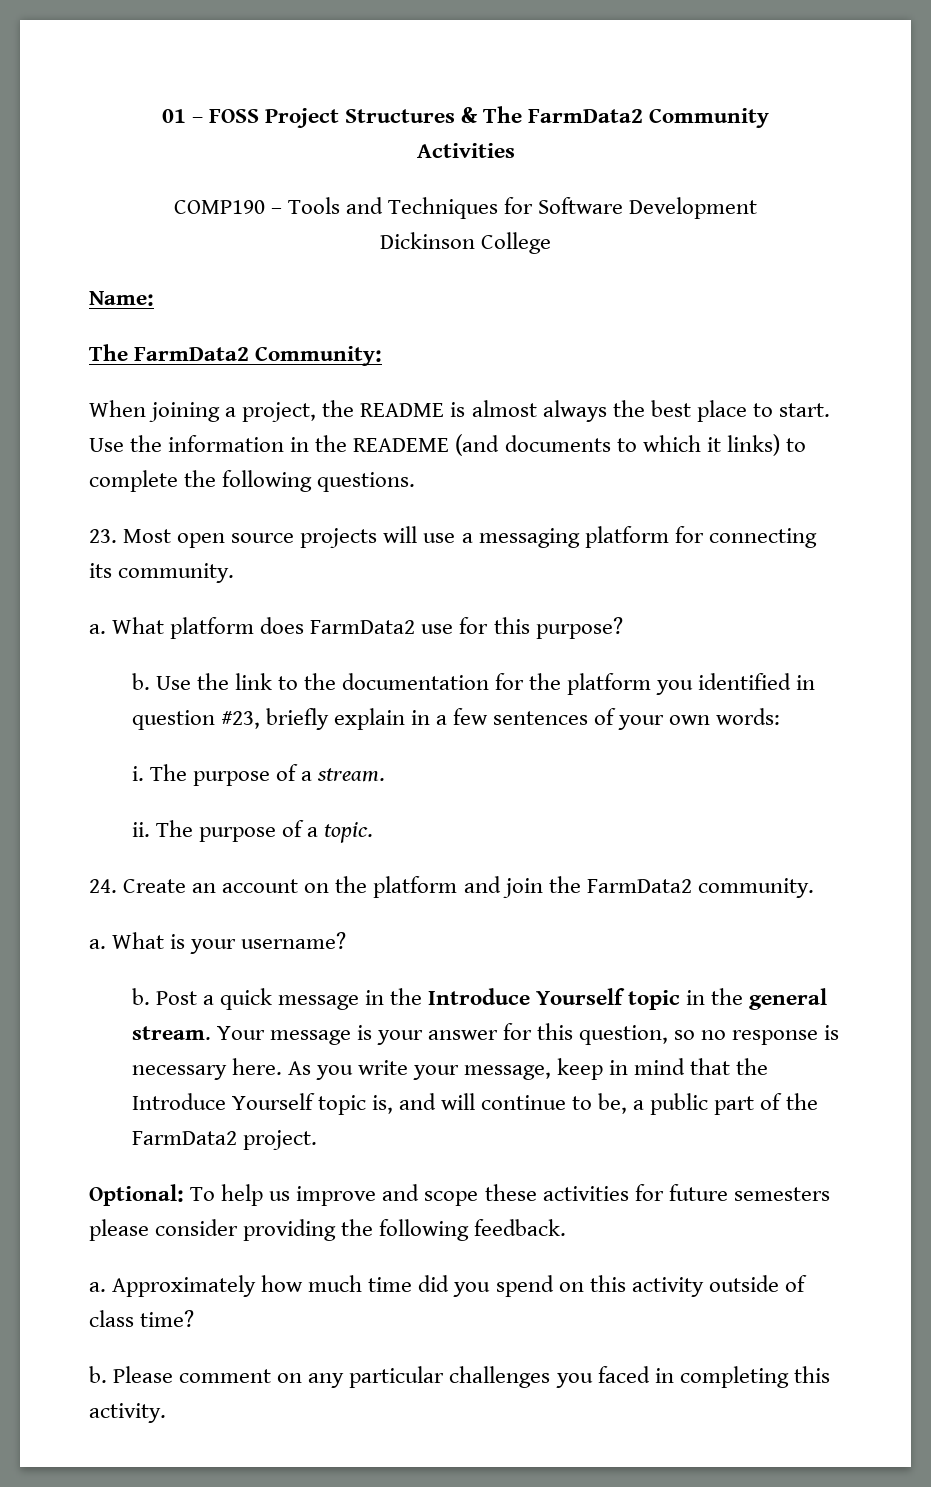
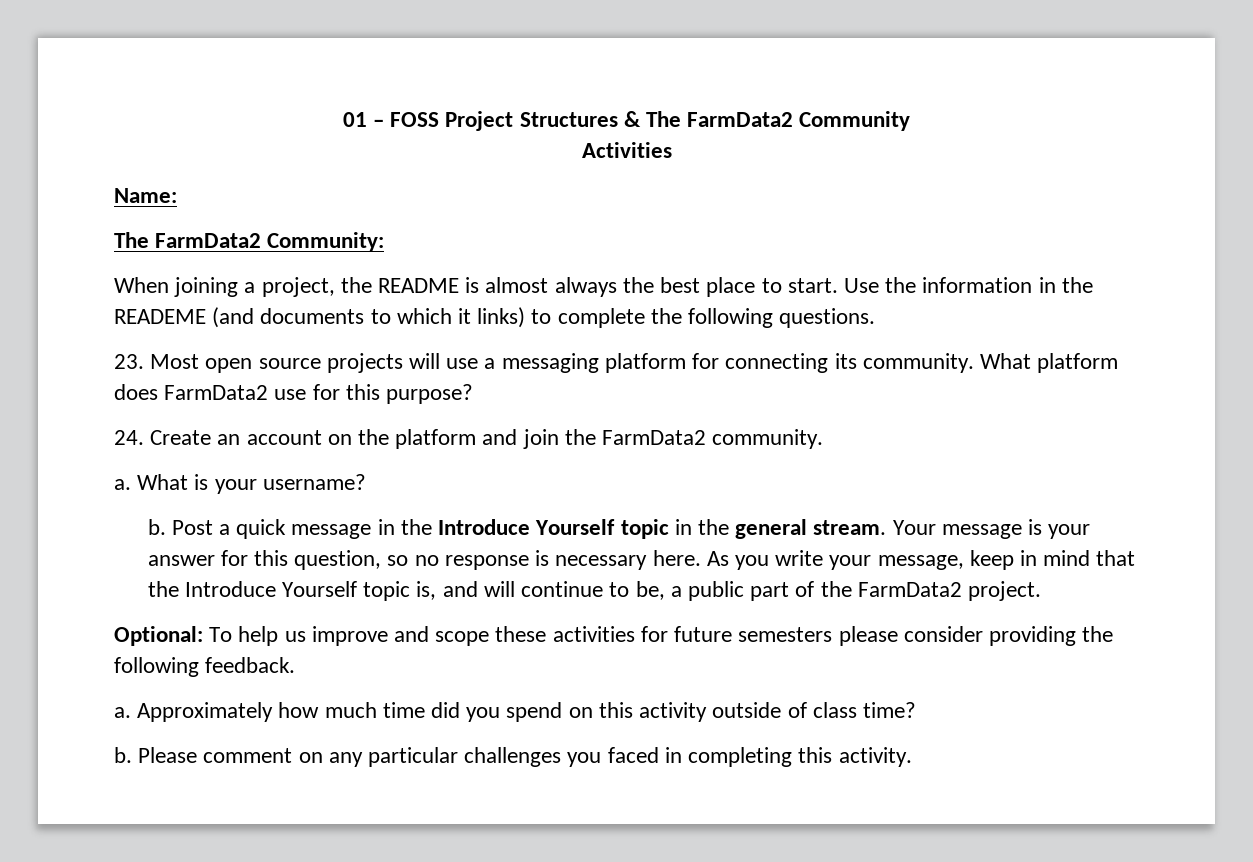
- COMP190 – Tools and Techniques for Software Development
- Dickinson College
- 23. Most open source projects will use a messaging platform for connecting its community.
- a. What platform does FarmData2 use for this purpose?
+ 23. Most open source projects will use a messaging platform for connecting its community. What platform does FarmData2 use for this purpose?
- b. Use the link to the documentation for the platform you identified in question #23, briefly explain in a few sentences of your own words:
- i. The purpose of a stream.
- ii. The purpose of a topic.

